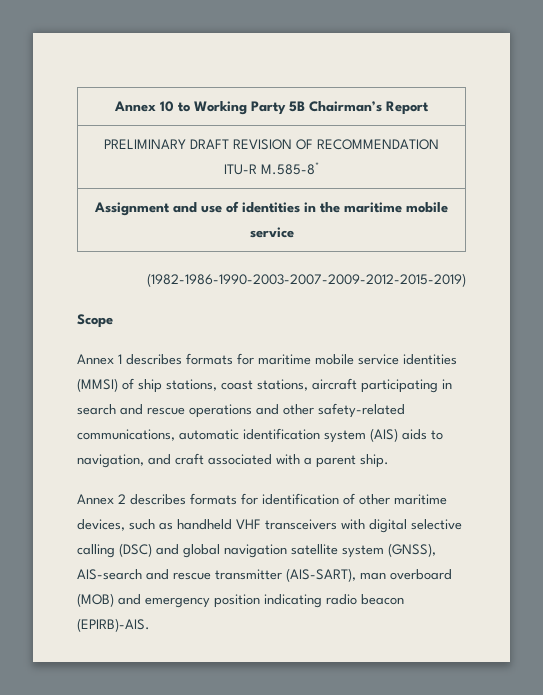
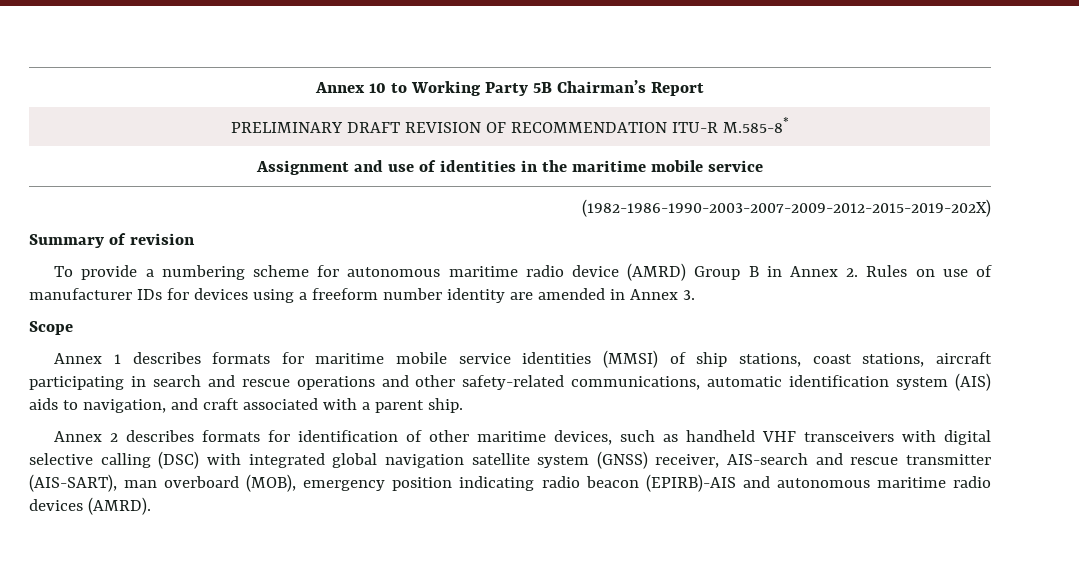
- (1982-1986-1990-2003-2007-2009-2012-2015-2019)
+ (1982-1986-1990-2003-2007-2009-2012-2015-2019-202X)
+ Summary of revision
+ To provide a numbering scheme for autonomous maritime radio device (AMRD) Group B in Annex 2. Rules on use of manufacturer IDs for devices using a freeform number identity are amended in Annex 3.
- Annex 2 describes formats for identification of other maritime devices, such as handheld VHF transceivers with digital selective calling (DSC) and global navigation satellite system (GNSS), AIS-search and rescue transmitter (AIS-SART), man overboard (MOB) and emergency position indicating radio beacon (EPIRB)-AIS.
+ Annex 2 describes formats for identification of other maritime devices, such as handheld VHF transceivers with digital selective calling (DSC) with integrated global navigation satellite system (GNSS) receiver, AIS-search and rescue transmitter (AIS-SART), man overboard (MOB), emergency position indicating radio beacon (EPIRB)-AIS and autonomous maritime radio devices (AMRD).

